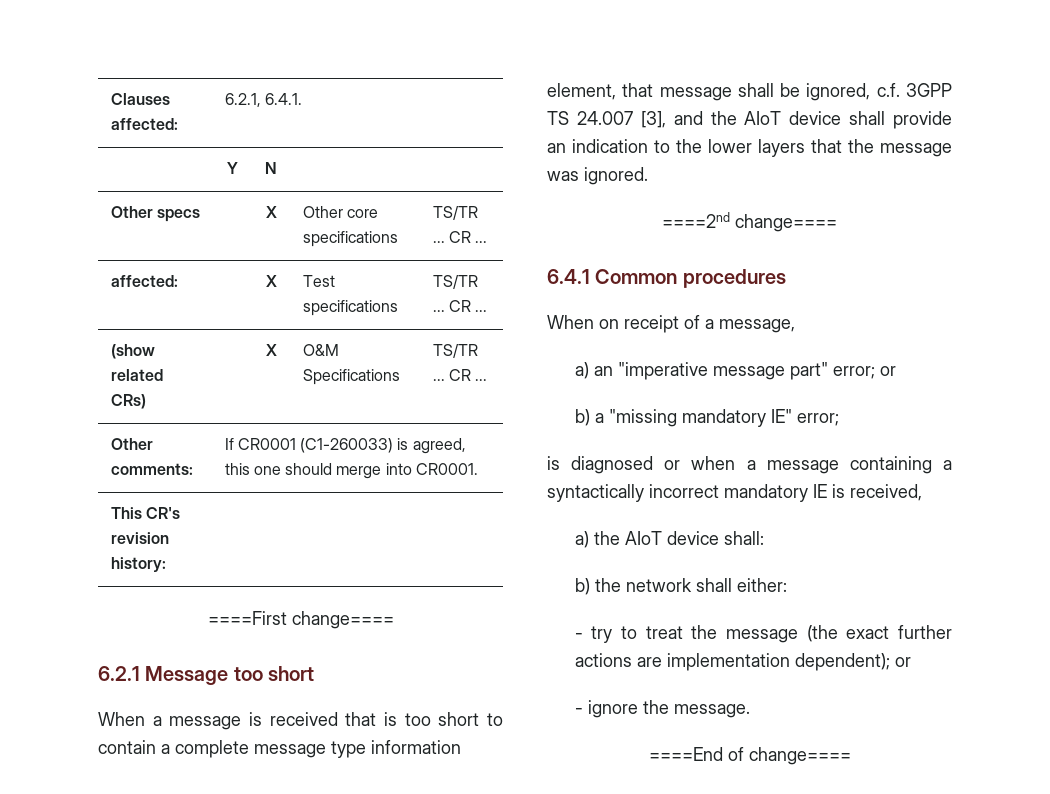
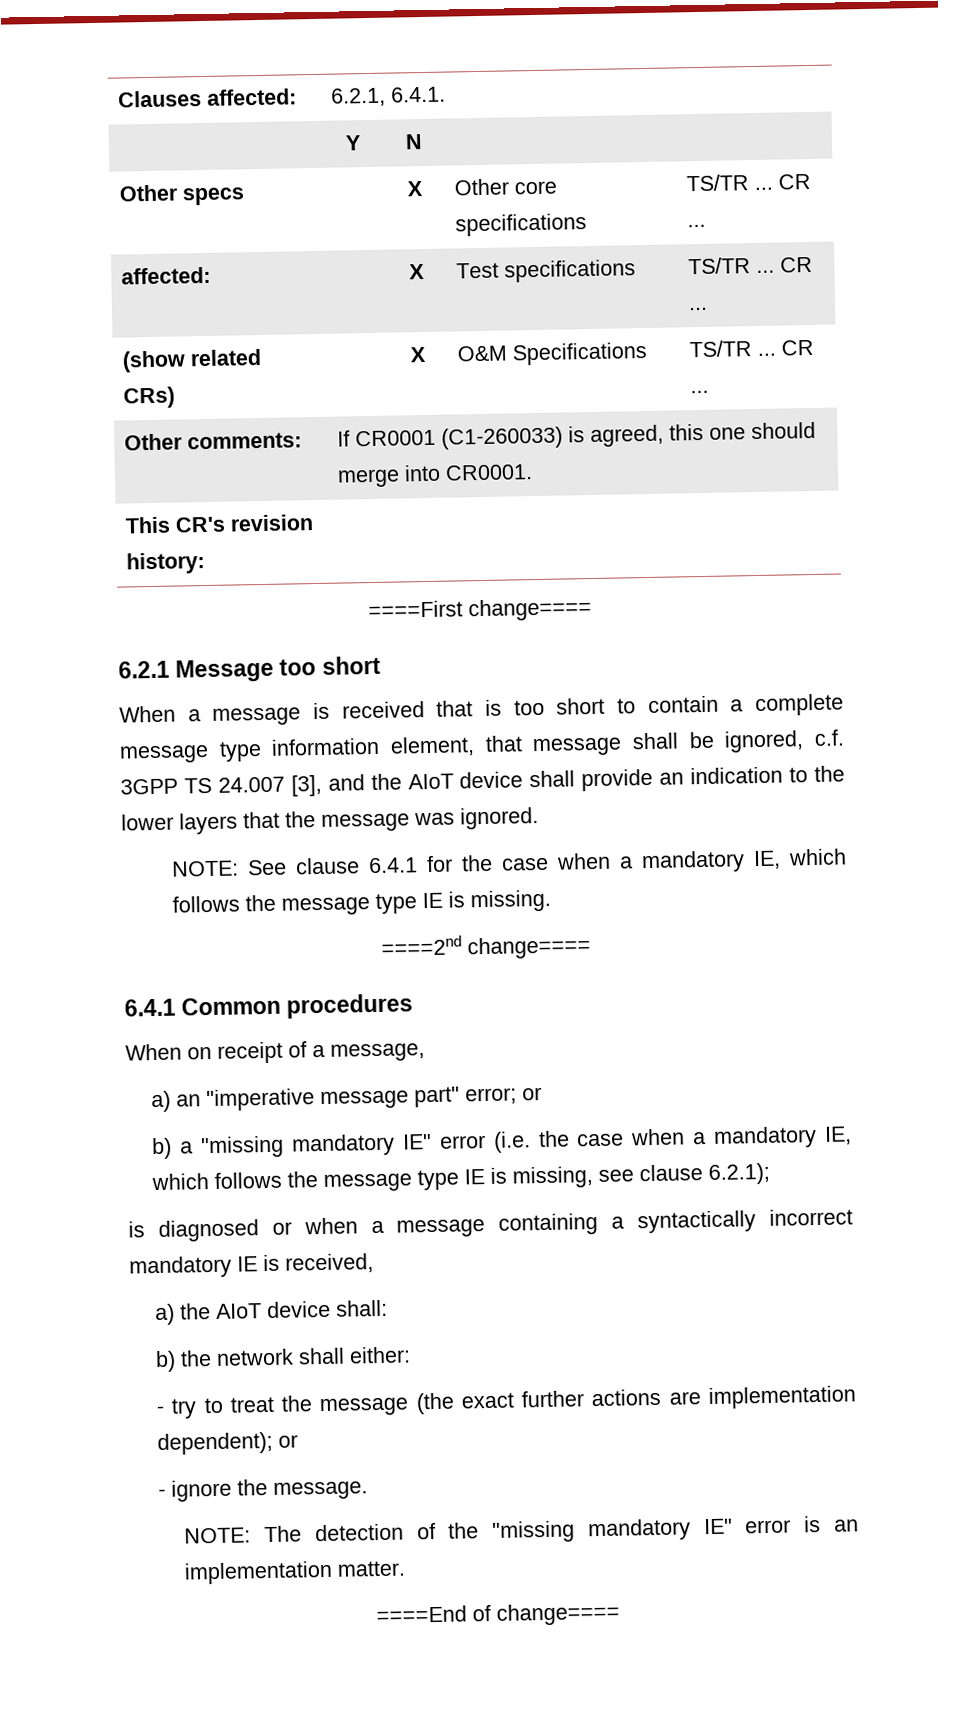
+ NOTE: See clause 6.4.1 for the case when a mandatory IE, which follows the message type IE is missing.
- b) a "missing mandatory IE" error;
+ b) a "missing mandatory IE" error (i.e. the case when a mandatory IE, which follows the message type IE is missing, see clause 6.2.1);
+ NOTE: The detection of the "missing mandatory IE" error is an implementation matter.

